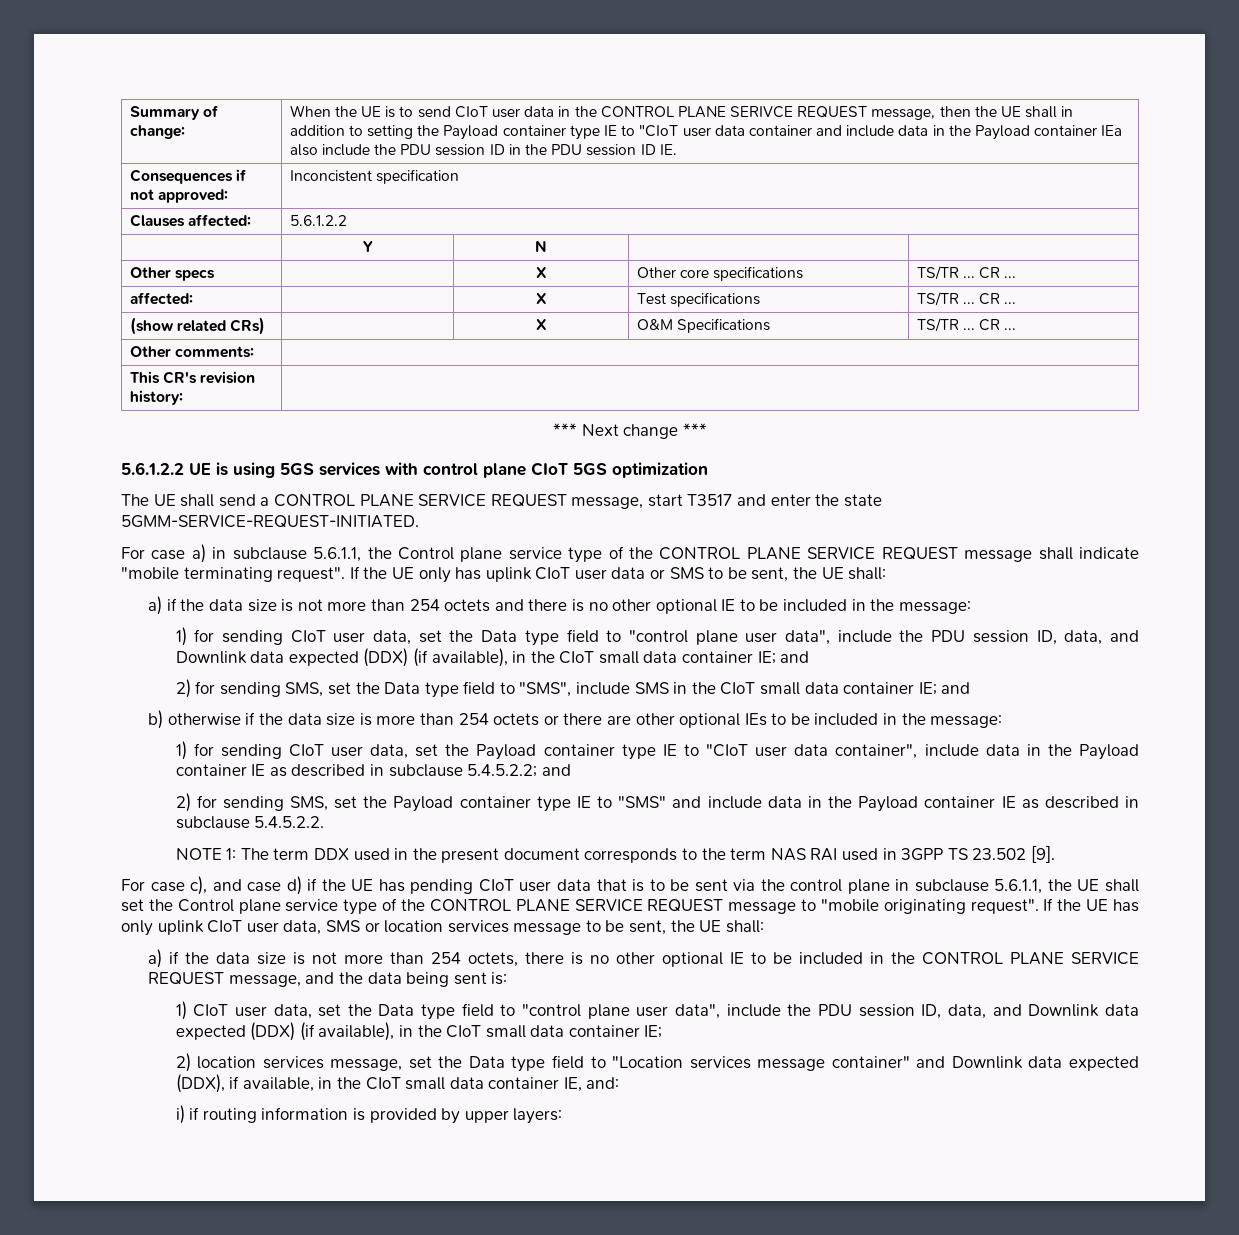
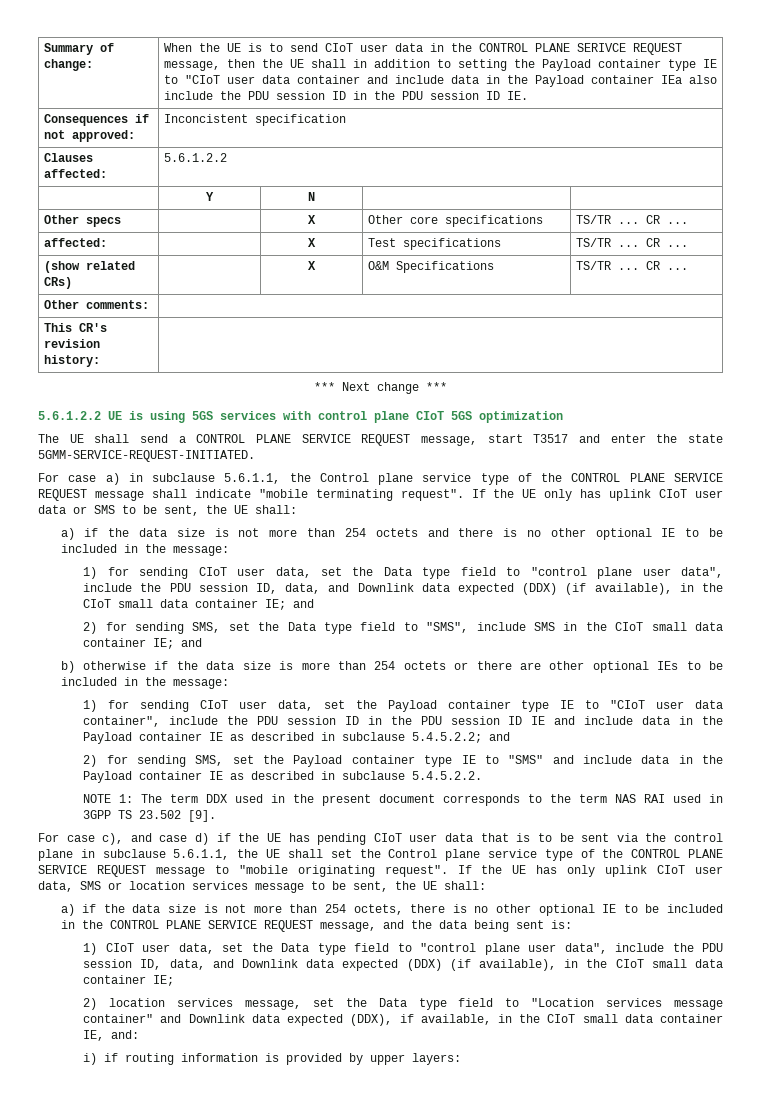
- 1) for sending CIoT user data, set the Payload container type IE to "CIoT user data container", include data in the Payload container IE as described in subclause 5.4.5.2.2; and
+ 1) for sending CIoT user data, set the Payload container type IE to "CIoT user data container", include the PDU session ID in the PDU session ID IE and include data in the Payload container IE as described in subclause 5.4.5.2.2; and

